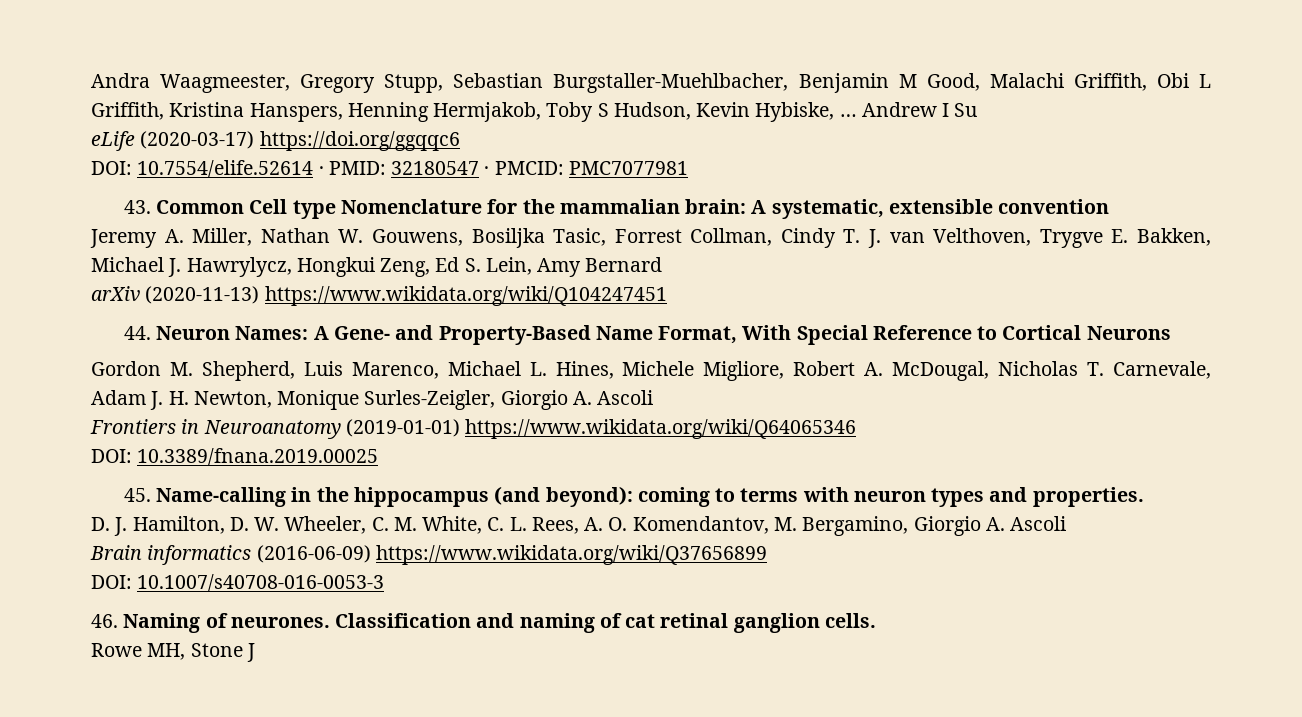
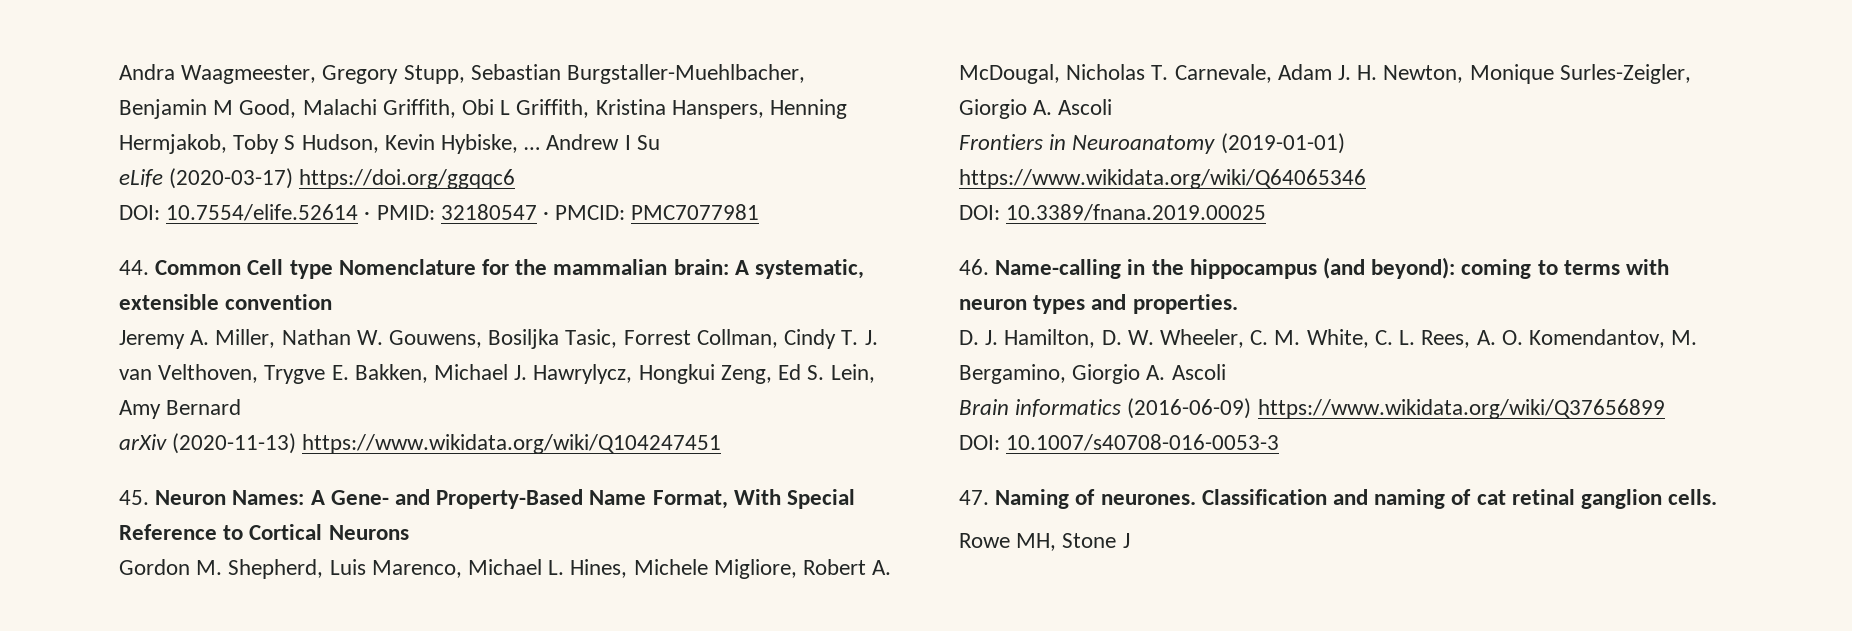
- 43. Common Cell type Nomenclature for the mammalian brain: A systematic, extensible convention
+ 44. Common Cell type Nomenclature for the mammalian brain: A systematic, extensible convention
- 44. Neuron Names: A Gene- and Property-Based Name Format, With Special Reference to Cortical Neurons
+ 45. Neuron Names: A Gene- and Property-Based Name Format, With Special Reference to Cortical Neurons
- 45. Name-calling in the hippocampus (and beyond): coming to terms with neuron types and properties.
+ 46. Name-calling in the hippocampus (and beyond): coming to terms with neuron types and properties.
- 46. Naming of neurones.
+ 47. Naming of neurones.

